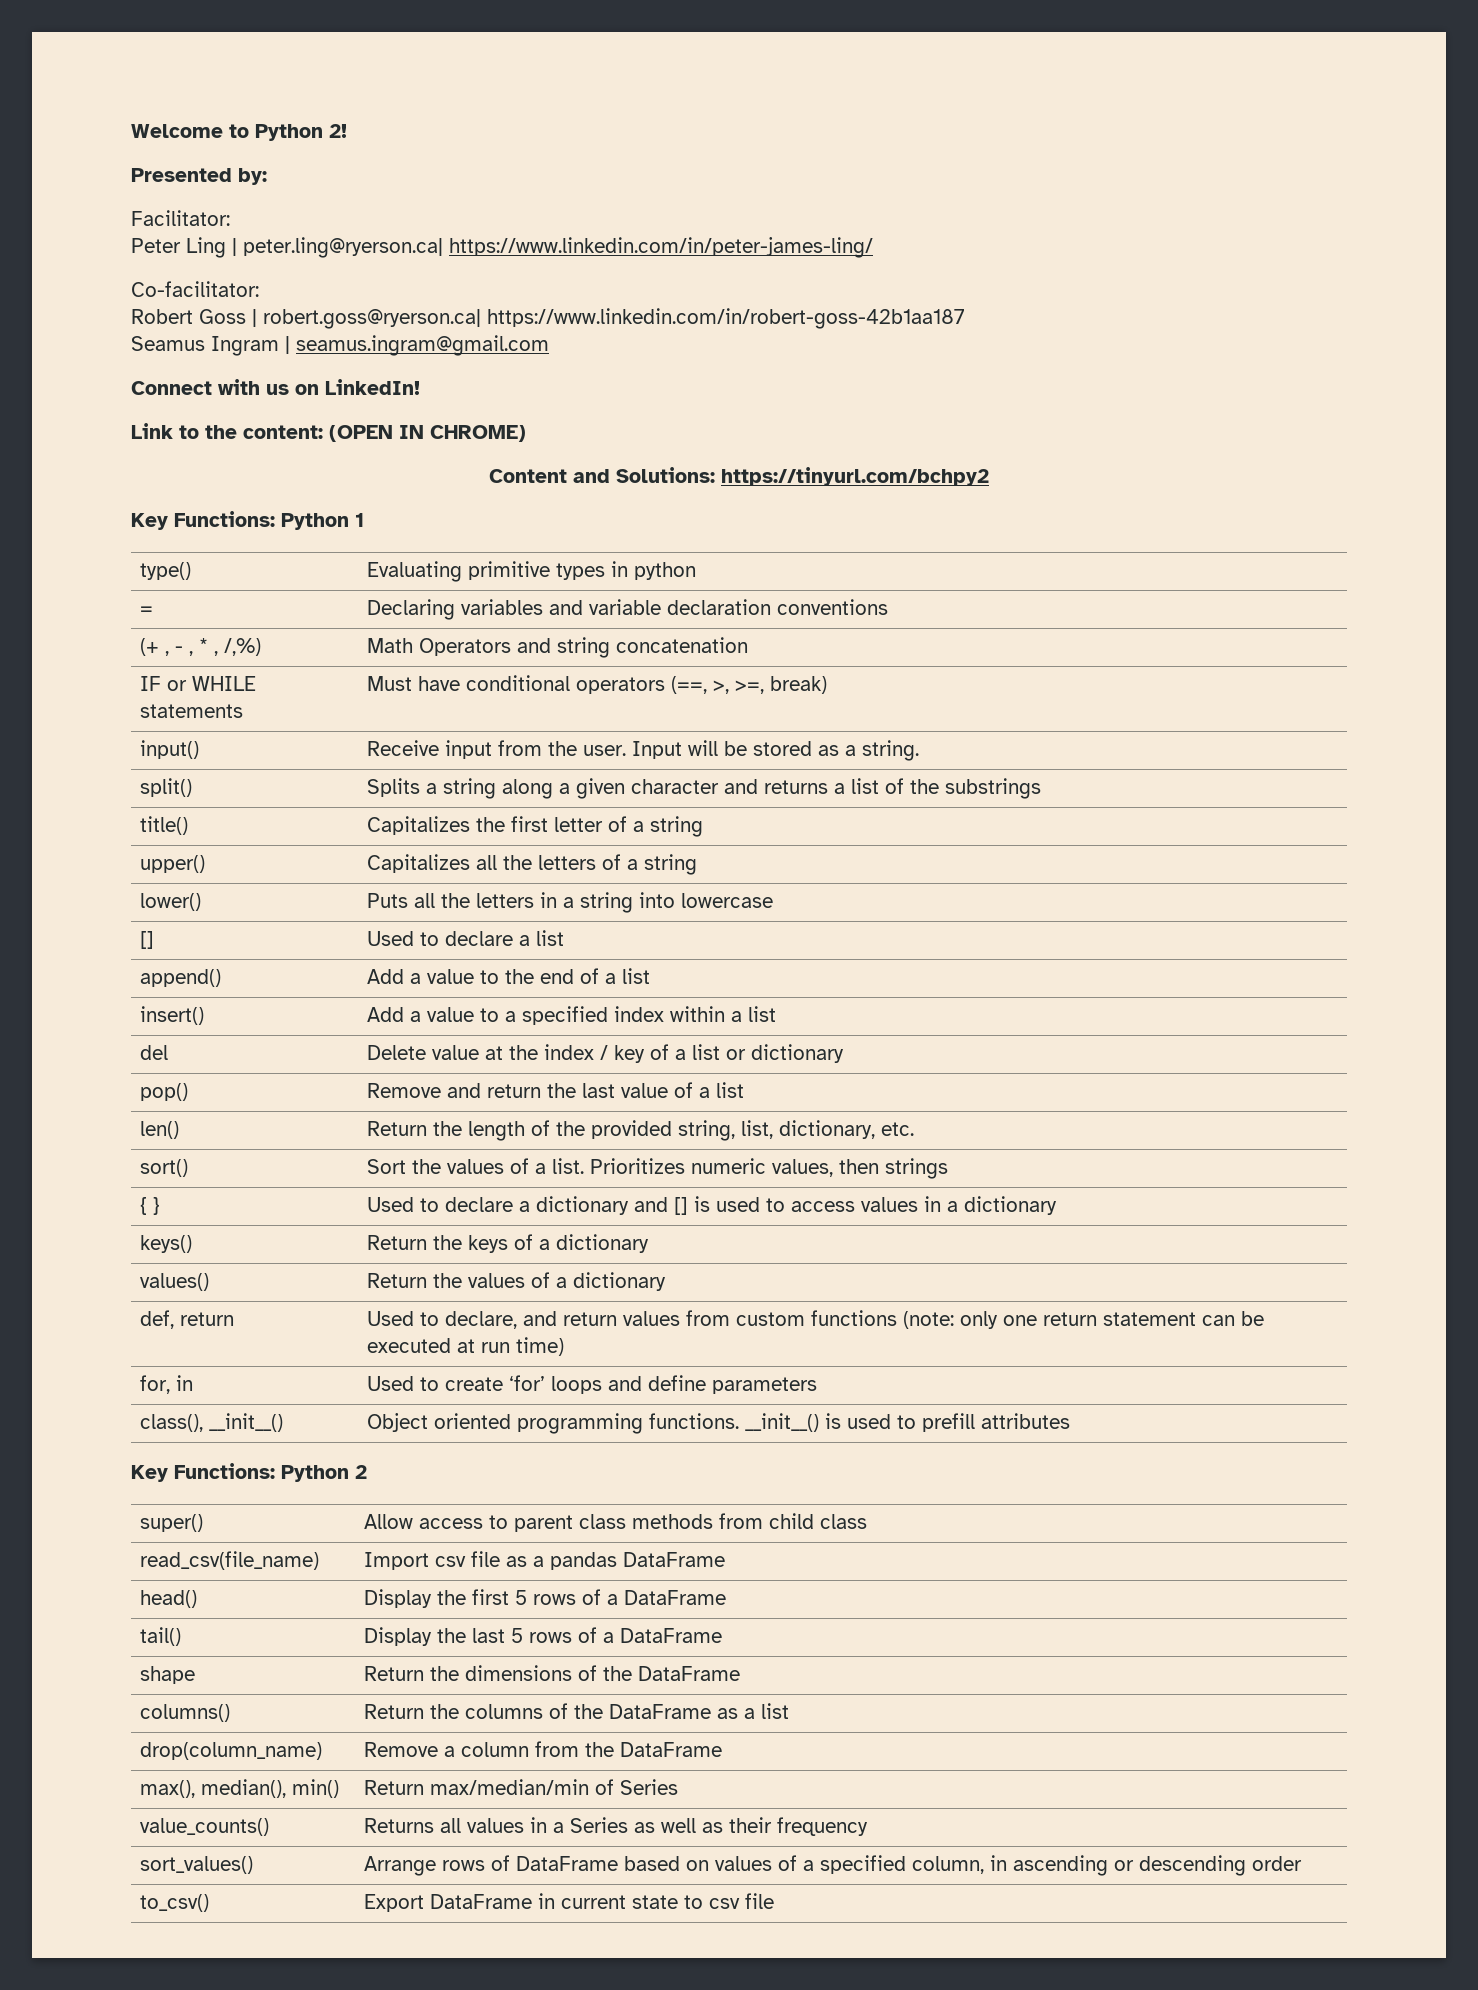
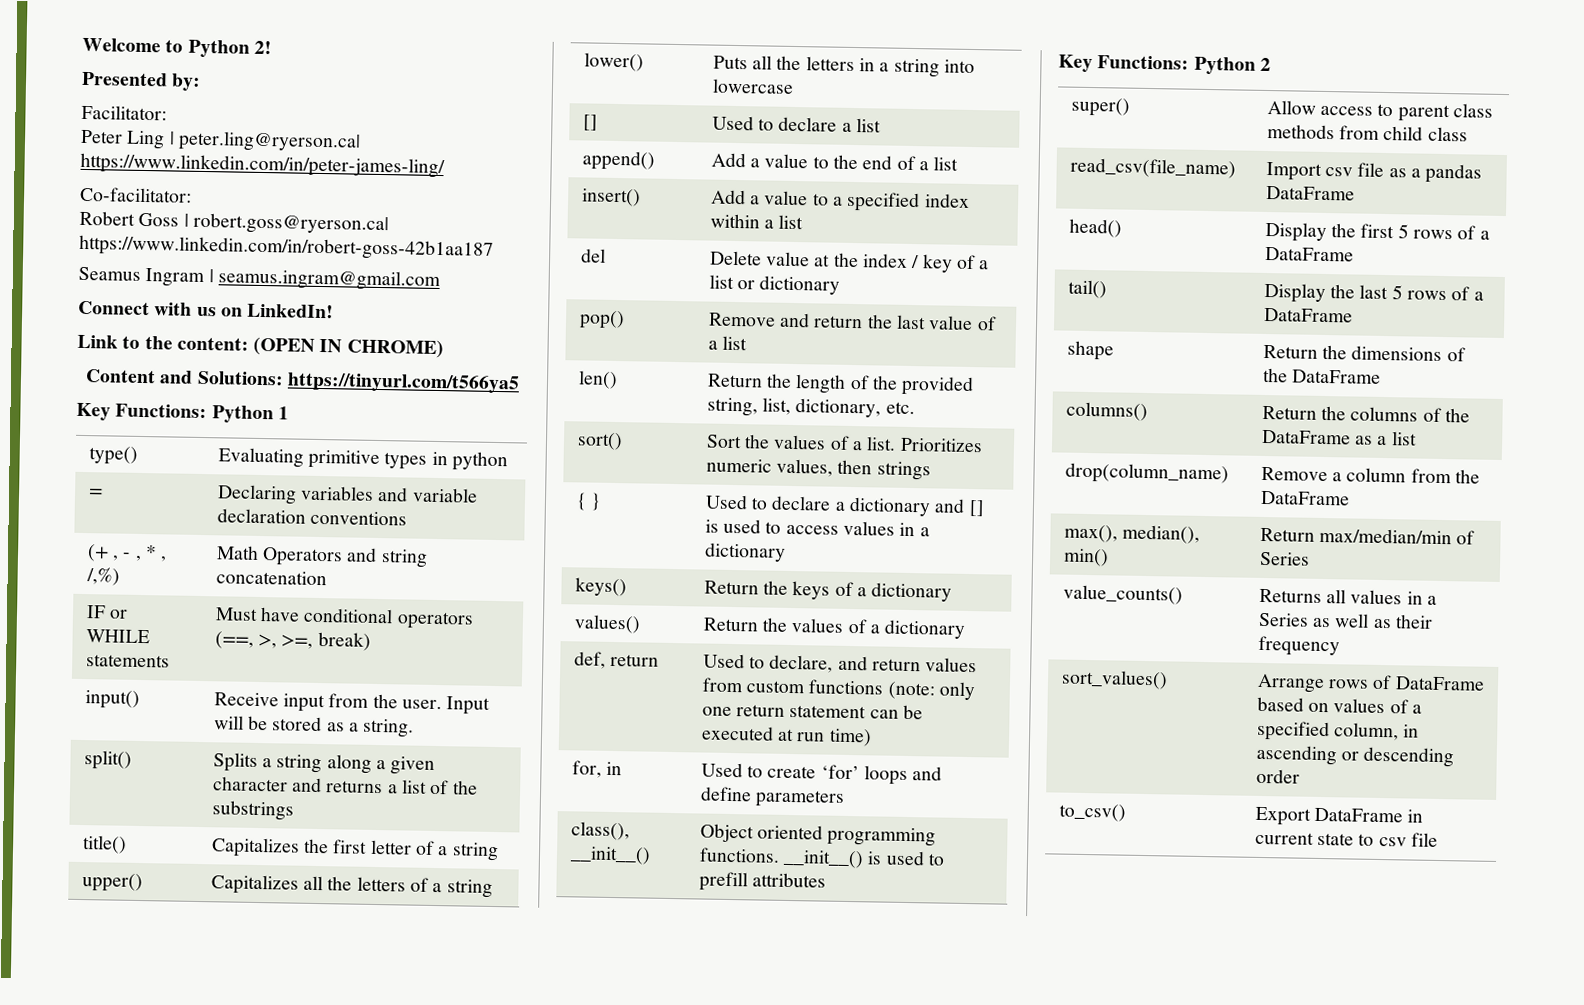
- Content and Solutions: https://tinyurl.com/bchpy2
+ Content and Solutions: https://tinyurl.com/t566ya5

